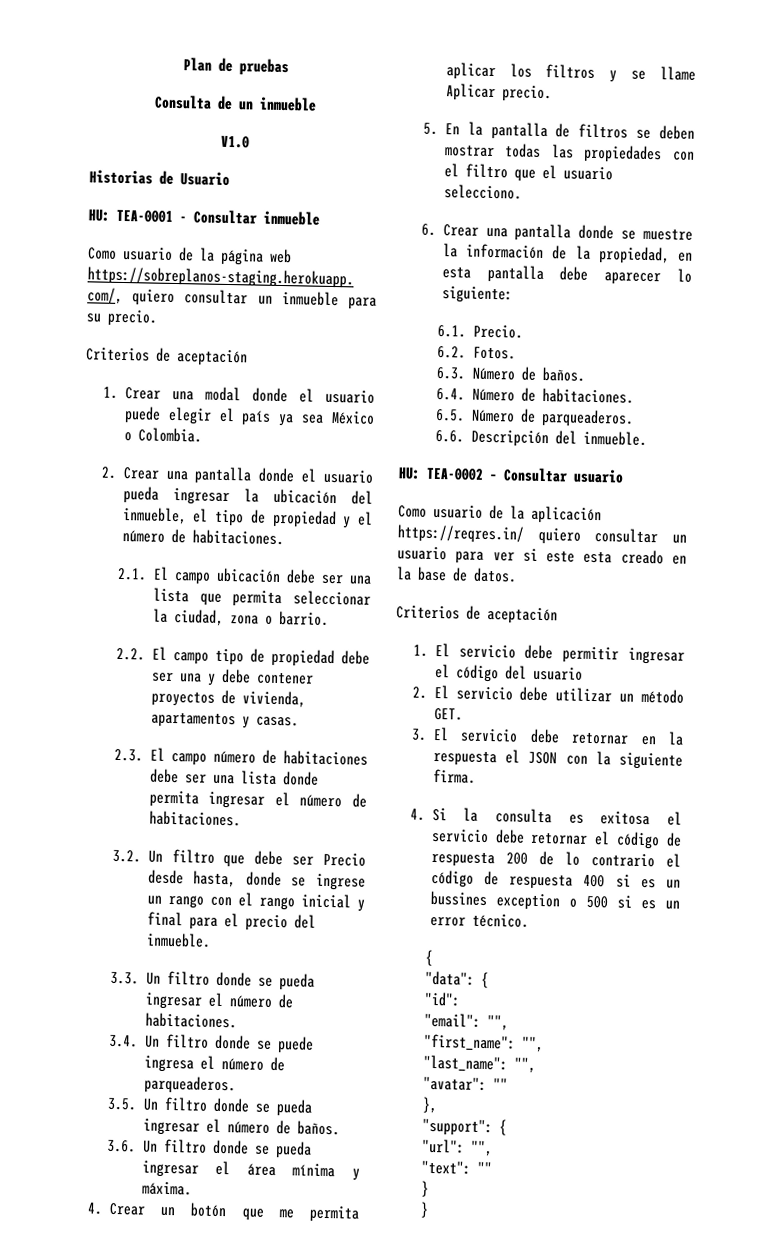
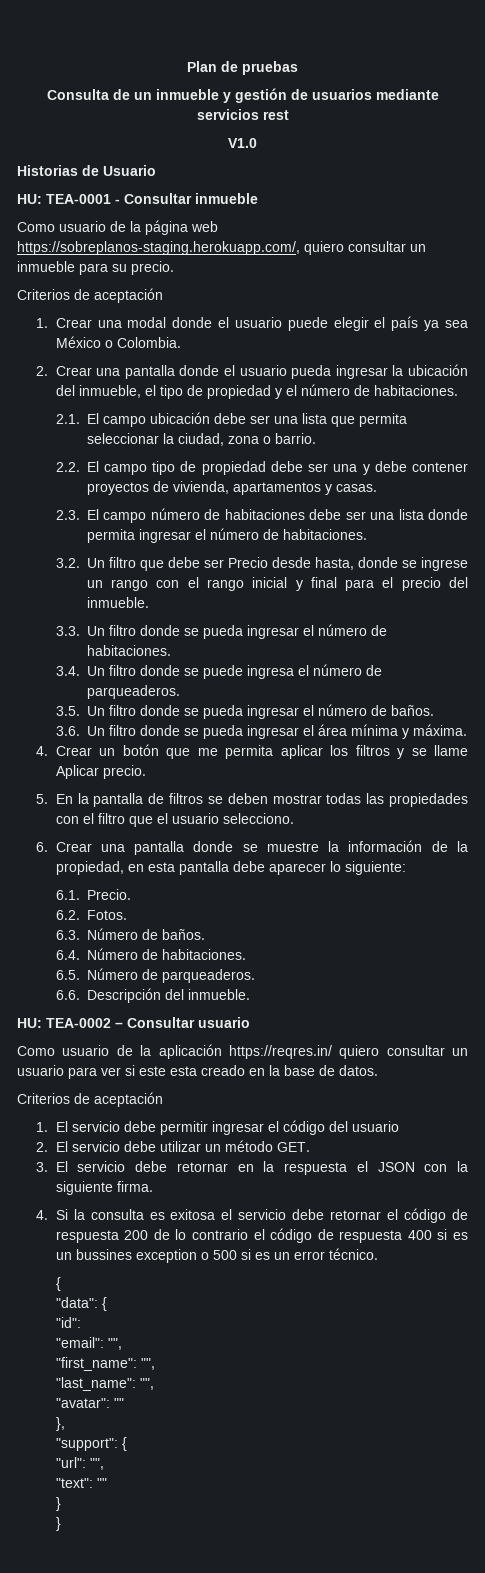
- Consulta de un inmueble
+ Consulta de un inmueble y gestión de usuarios mediante servicios rest

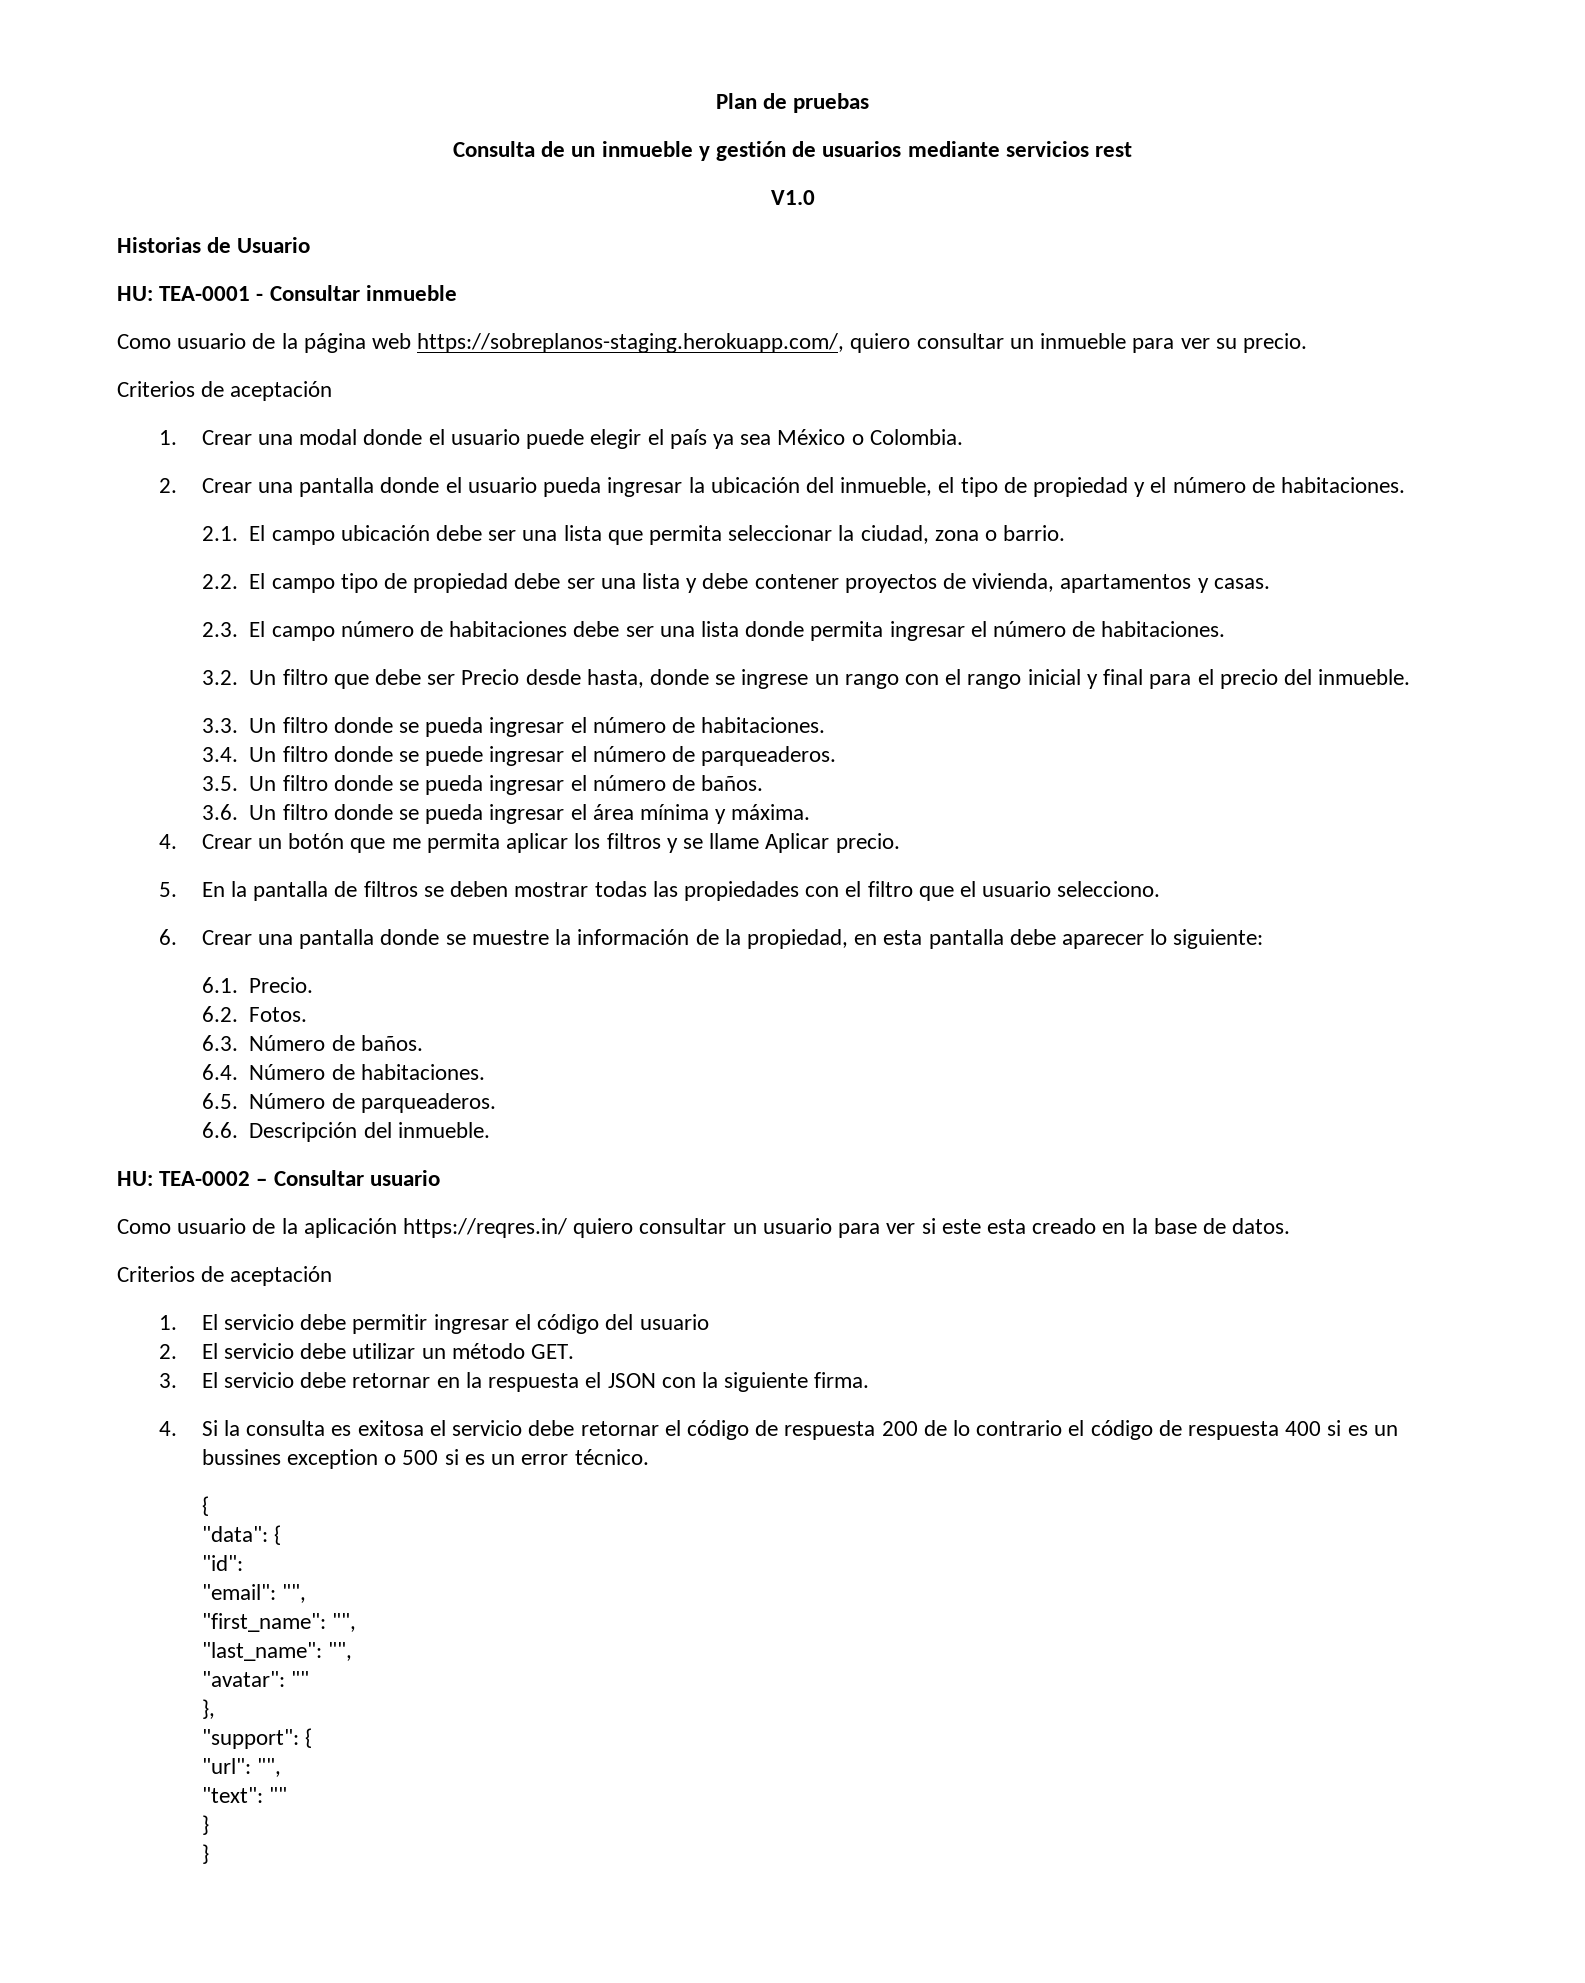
- Como usuario de la página web https://sobreplanos-staging.herokuapp.com/, quiero consultar un inmueble para su precio.
+ Como usuario de la página web https://sobreplanos-staging.herokuapp.com/, quiero consultar un inmueble para ver su precio.
- 2.2. El campo tipo de propiedad debe ser una y debe contener proyectos de vivienda, apartamentos y casas.
+ 2.2. El campo tipo de propiedad debe ser una lista y debe contener proyectos de vivienda, apartamentos y casas.
- 3.4. Un filtro donde se puede ingresa el número de parqueaderos.
+ 3.4. Un filtro donde se puede ingresar el número de parqueaderos.

